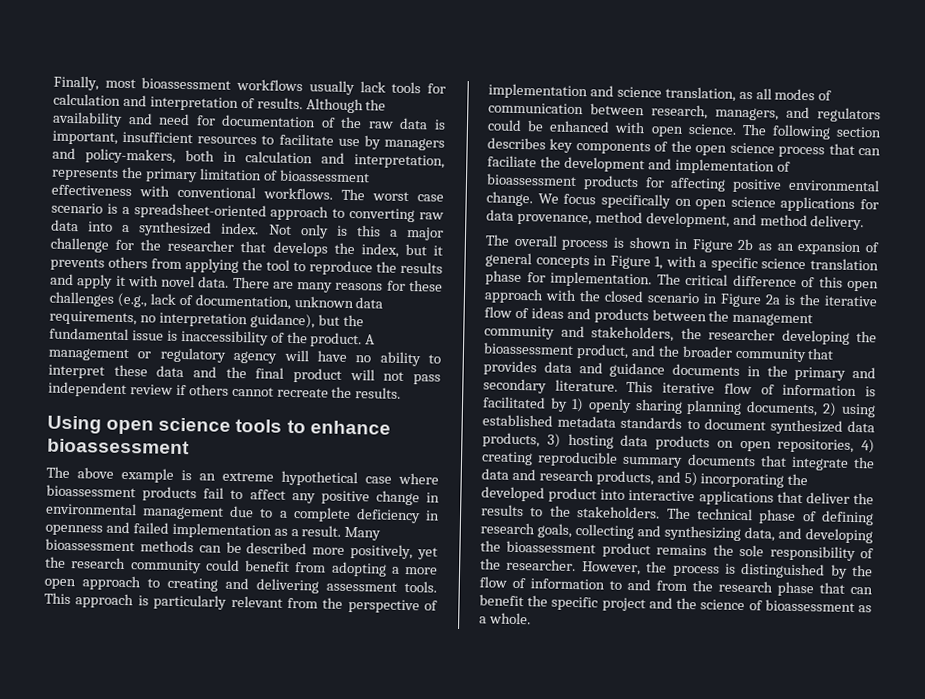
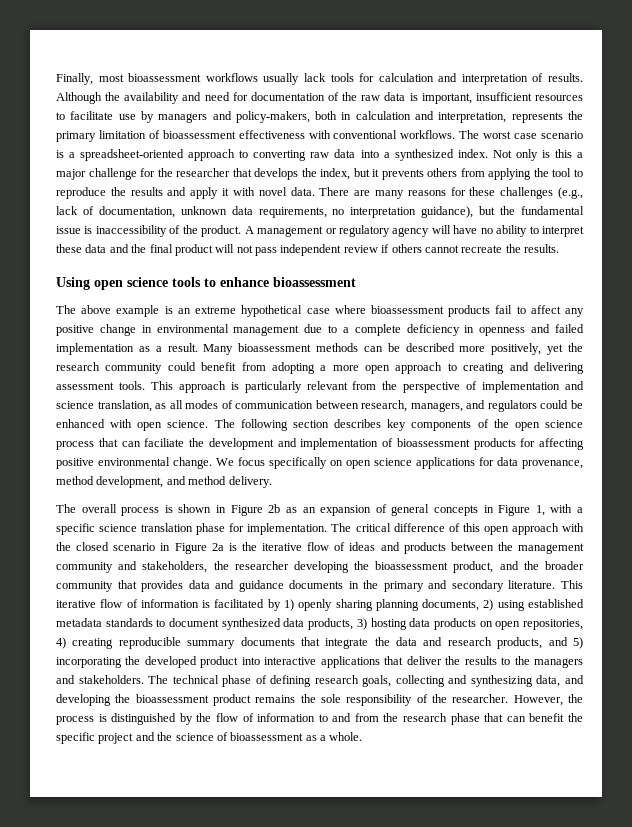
- This iterative flow of information is facilitated by 1) openly sharing planning documents, 2) using established metadata standards to document synthesized data products, 3) hosting data products on open repositories, 4) creating reproducible summary documents that integrate the data and research products, and 5) incorporating the developed product into interactive applications that deliver the results to the stakeholders.
+ This iterative flow of information is facilitated by 1) openly sharing planning documents, 2) using established metadata standards to document synthesized data products, 3) hosting data products on open repositories, 4) creating reproducible summary documents that integrate the data and research products, and 5) incorporating the developed product into interactive applications that deliver the results to the managers and stakeholders.

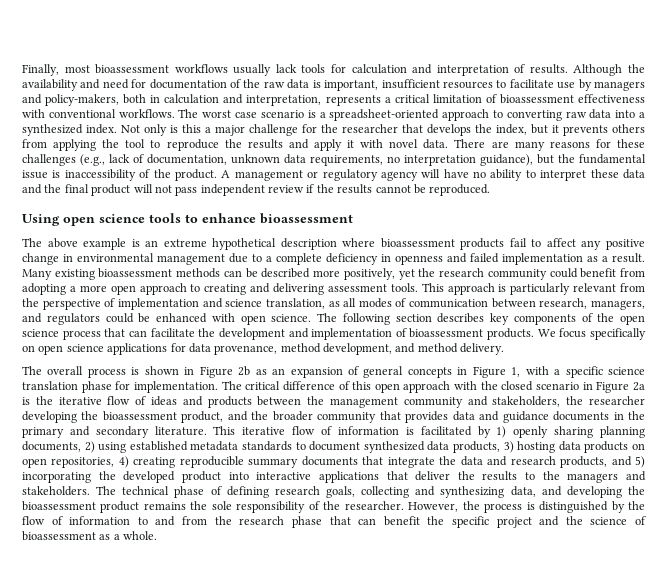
- Although the availability and need for documentation of the raw data is important, insufficient resources to facilitate use by managers and policy-makers, both in calculation and interpretation, represents the primary limitation of bioassessment effectiveness with conventional workflows.
+ Although the availability and need for documentation of the raw data is important, insufficient resources to facilitate use by managers and policy-makers, both in calculation and interpretation, represents a critical limitation of bioassessment effectiveness with conventional workflows.
- A management or regulatory agency will have no ability to interpret these data and the final product will not pass independent review if others cannot recreate the results.
+ A management or regulatory agency will have no ability to interpret these data and the final product will not pass independent review if the results cannot be reproduced.
- The above example is an extreme hypothetical case where bioassessment products fail to affect any positive change in environmental management due to a complete deficiency in openness and failed implementation as a result.
+ The above example is an extreme hypothetical description where bioassessment products fail to affect any positive change in environmental management due to a complete deficiency in openness and failed implementation as a result.
- Many bioassessment methods can be described more positively, yet the research community could benefit from adopting a more open approach to creating and delivering assessment tools.
+ Many existing bioassessment methods can be described more positively, yet the research community could benefit from adopting a more open approach to creating and delivering assessment tools.
- The following section describes key components of the open science process that can faciliate the development and implementation of bioassessment products for affecting positive environmental change.
+ The following section describes key components of the open science process that can facilitate the development and implementation of bioassessment products.

